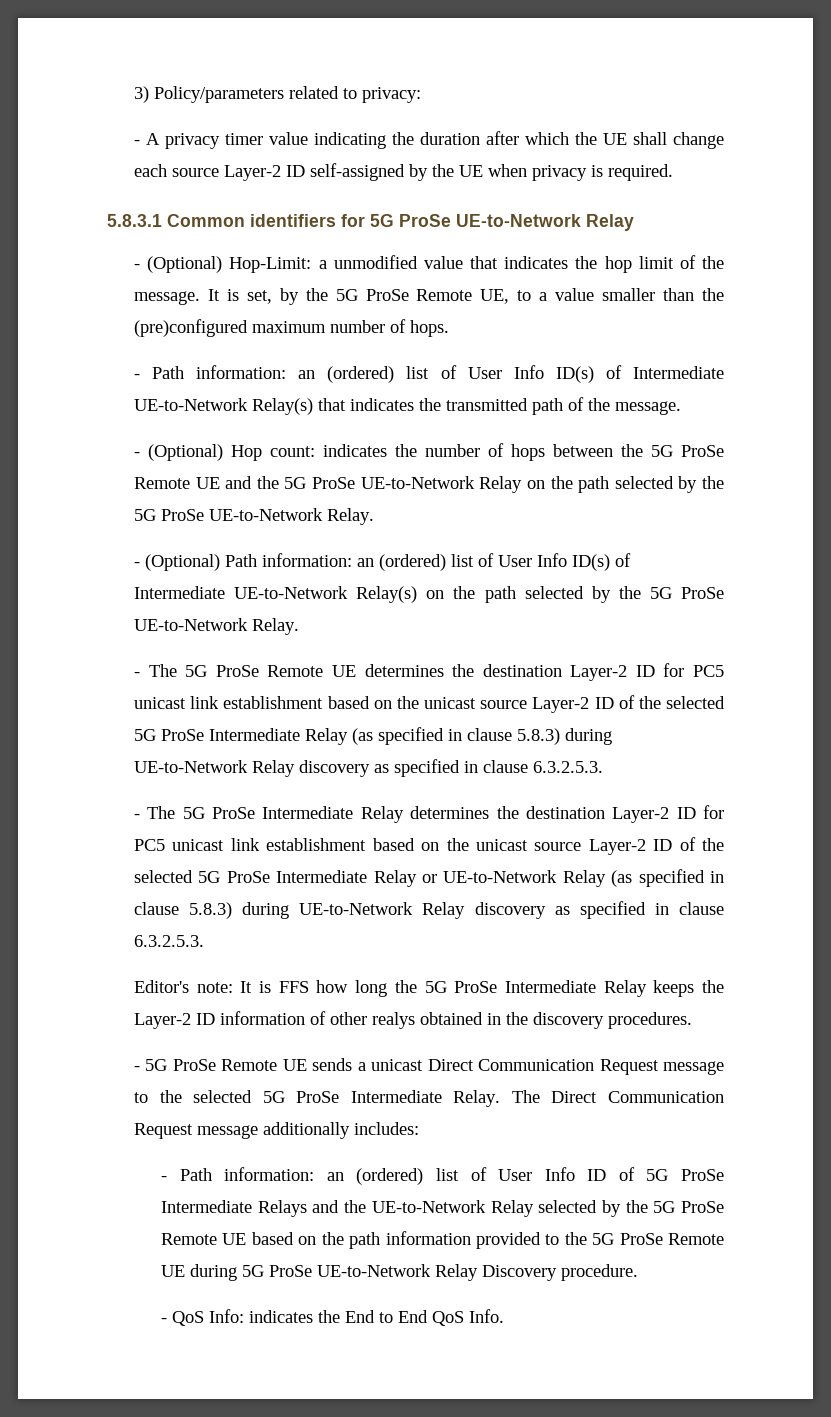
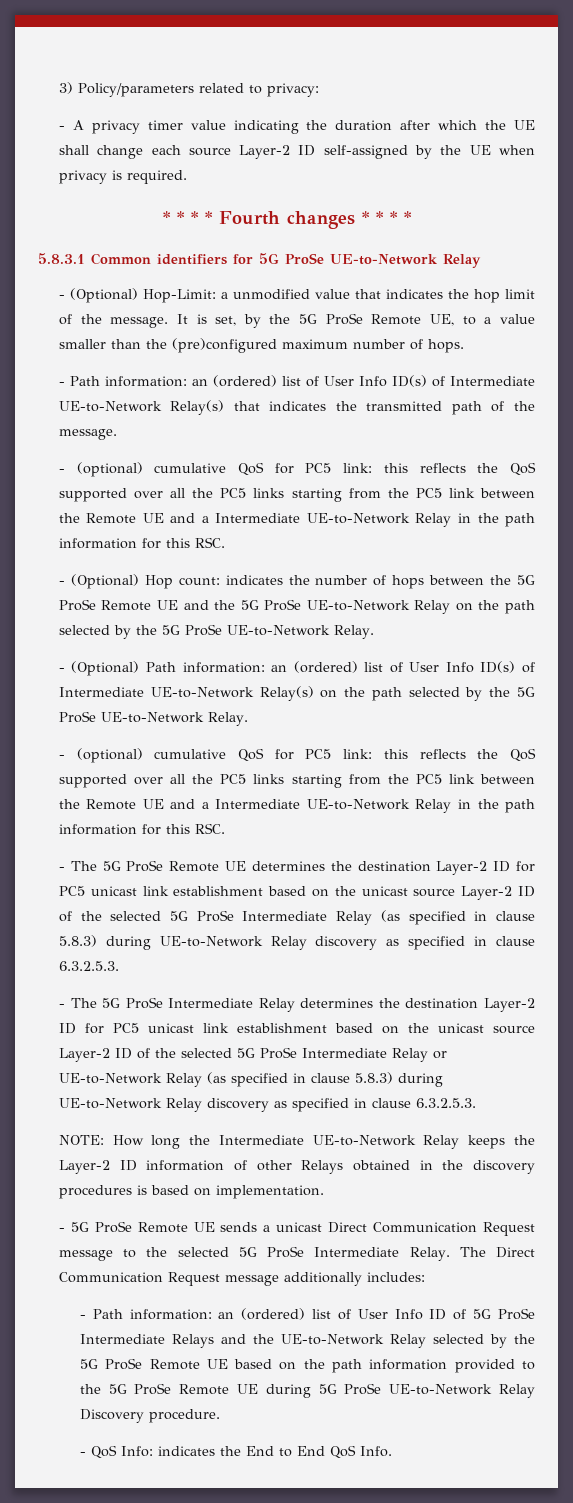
+ * * * * Fourth changes * * * *
  - Path information: an (ordered) list of User Info ID(s) of Intermediate UE-to-Network Relay(s) that indicates the transmitted path of the message.
+ - (optional) cumulative QoS for PC5 link: this reflects the QoS supported over all the PC5 links starting from the PC5 link between the Remote UE and a Intermediate UE-to-Network Relay in the path information for this RSC.
  - (Optional) Path information: an (ordered) list of User Info ID(s) of Intermediate UE-to-Network Relay(s) on the path selected by the 5G ProSe UE-to-Network Relay.
+ - (optional) cumulative QoS for PC5 link: this reflects the QoS supported over all the PC5 links starting from the PC5 link between the Remote UE and a Intermediate UE-to-Network Relay in the path information for this RSC.
- Editor's note: It is FFS how long the 5G ProSe Intermediate Relay keeps the Layer-2 ID information of other realys obtained in the discovery procedures.
+ NOTE: How long the Intermediate UE-to-Network Relay keeps the Layer-2 ID information of other Relays obtained in the discovery procedures is based on implementation.

